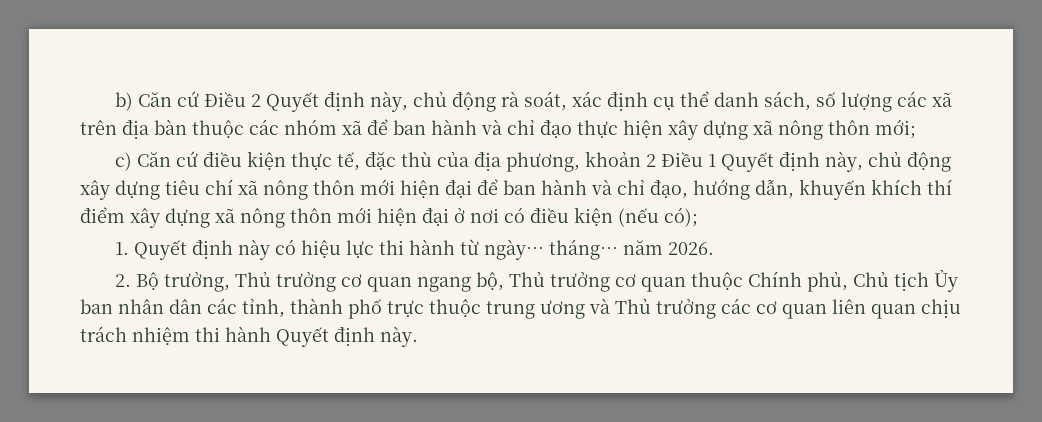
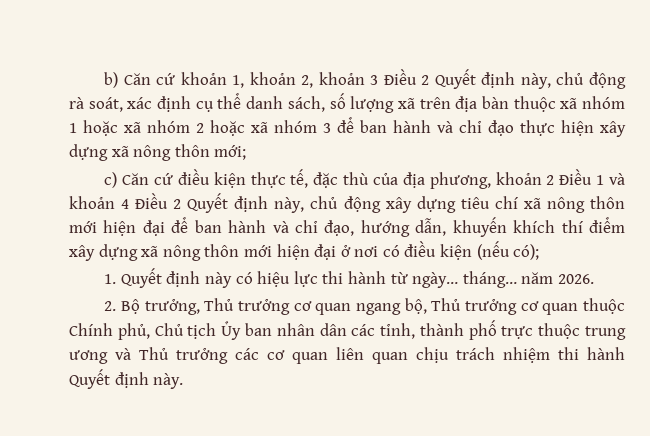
- b) Căn cứ Điều 2 Quyết định này, chủ động rà soát, xác định cụ thể danh sách, số lượng các xã trên địa bàn thuộc các nhóm xã để ban hành và chỉ đạo thực hiện xây dựng xã nông thôn mới;
+ b) Căn cứ khoản 1, khoản 2, khoản 3 Điều 2 Quyết định này, chủ động rà soát, xác định cụ thể danh sách, số lượng xã trên địa bàn thuộc xã nhóm 1 hoặc xã nhóm 2 hoặc xã nhóm 3 để ban hành và chỉ đạo thực hiện xây dựng xã nông thôn mới;
- c) Căn cứ điều kiện thực tế, đặc thù của địa phương, khoản 2 Điều 1 Quyết định này, chủ động xây dựng tiêu chí xã nông thôn mới hiện đại để ban hành và chỉ đạo, hướng dẫn, khuyến khích thí điểm xây dựng xã nông thôn mới hiện đại ở nơi có điều kiện (nếu có);
+ c) Căn cứ điều kiện thực tế, đặc thù của địa phương, khoản 2 Điều 1 và khoản 4 Điều 2 Quyết định này, chủ động xây dựng tiêu chí xã nông thôn mới hiện đại để ban hành và chỉ đạo, hướng dẫn, khuyến khích thí điểm xây dựng xã nông thôn mới hiện đại ở nơi có điều kiện (nếu có);

